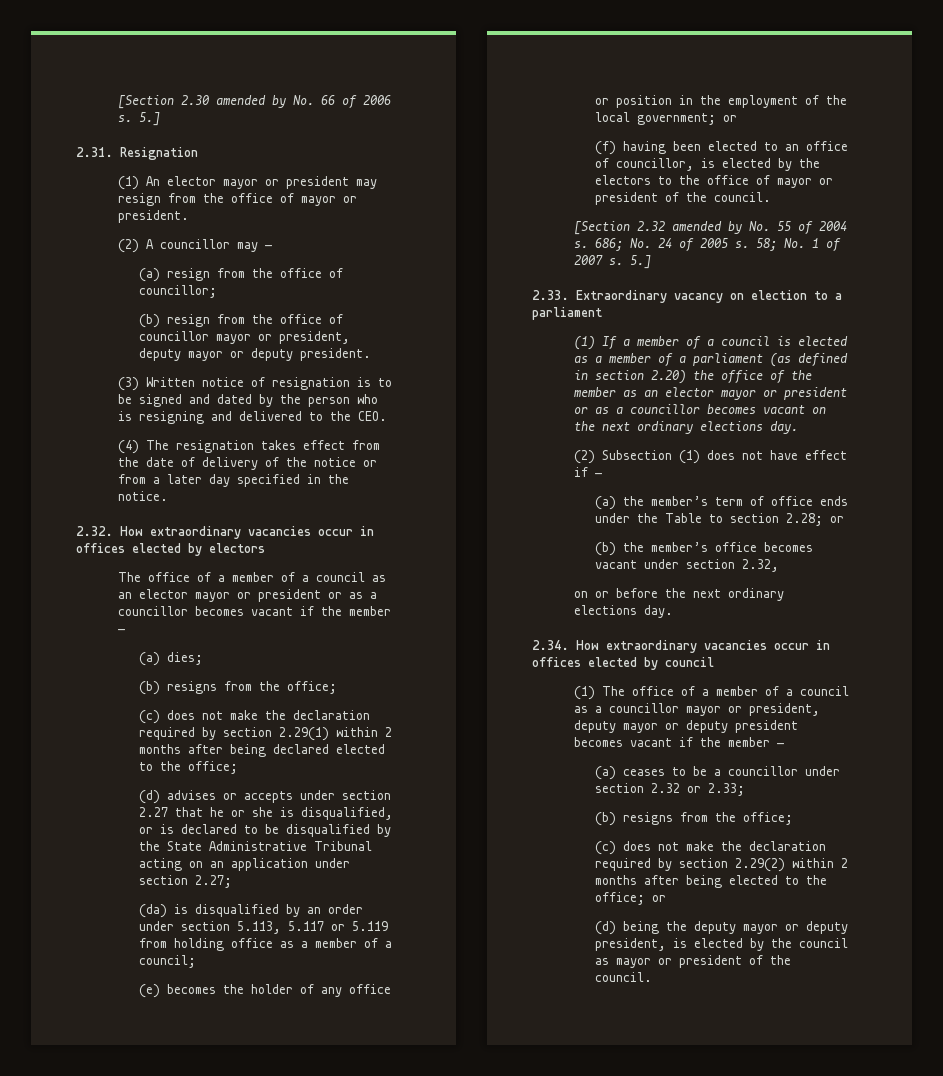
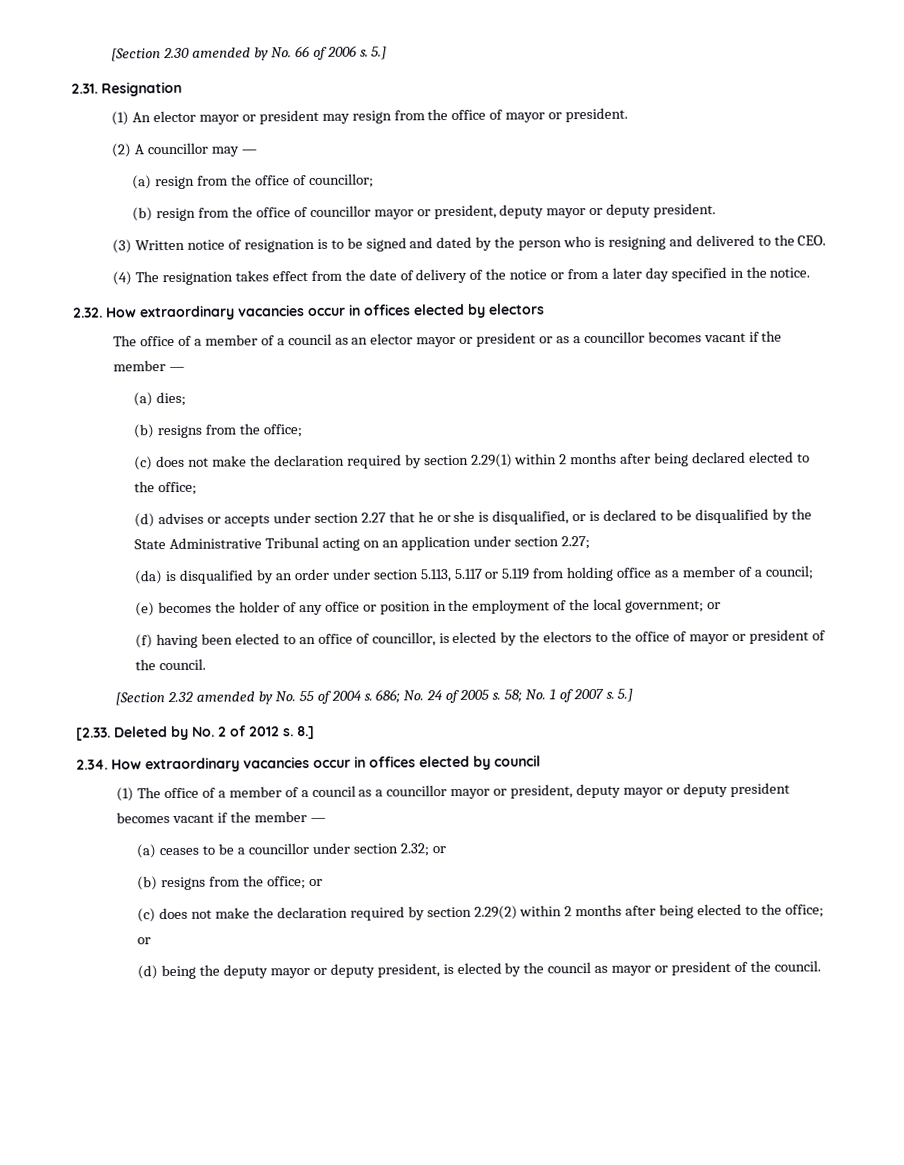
- 2.33. Extraordinary vacancy on election to a parliament
- (1) If a member of a council is elected as a member of a parliament (as defined in section 2.20) the office of the member as an elector mayor or president or as a councillor becomes vacant on the next ordinary elections day.
- (2) Subsection (1) does not have effect if —
- (a) the member’s term of office ends under the Table to section 2.28; or
- (b) the member’s office becomes vacant under section 2.32,
- on or before the next ordinary elections day.
+ [2.33. Deleted by No. 2 of 2012 s. 8.]
- (a) ceases to be a councillor under section 2.32 or 2.33;
- (b) resigns from the office;
+ (a) ceases to be a councillor under section 2.32; or
+ (b) resigns from the office; or

